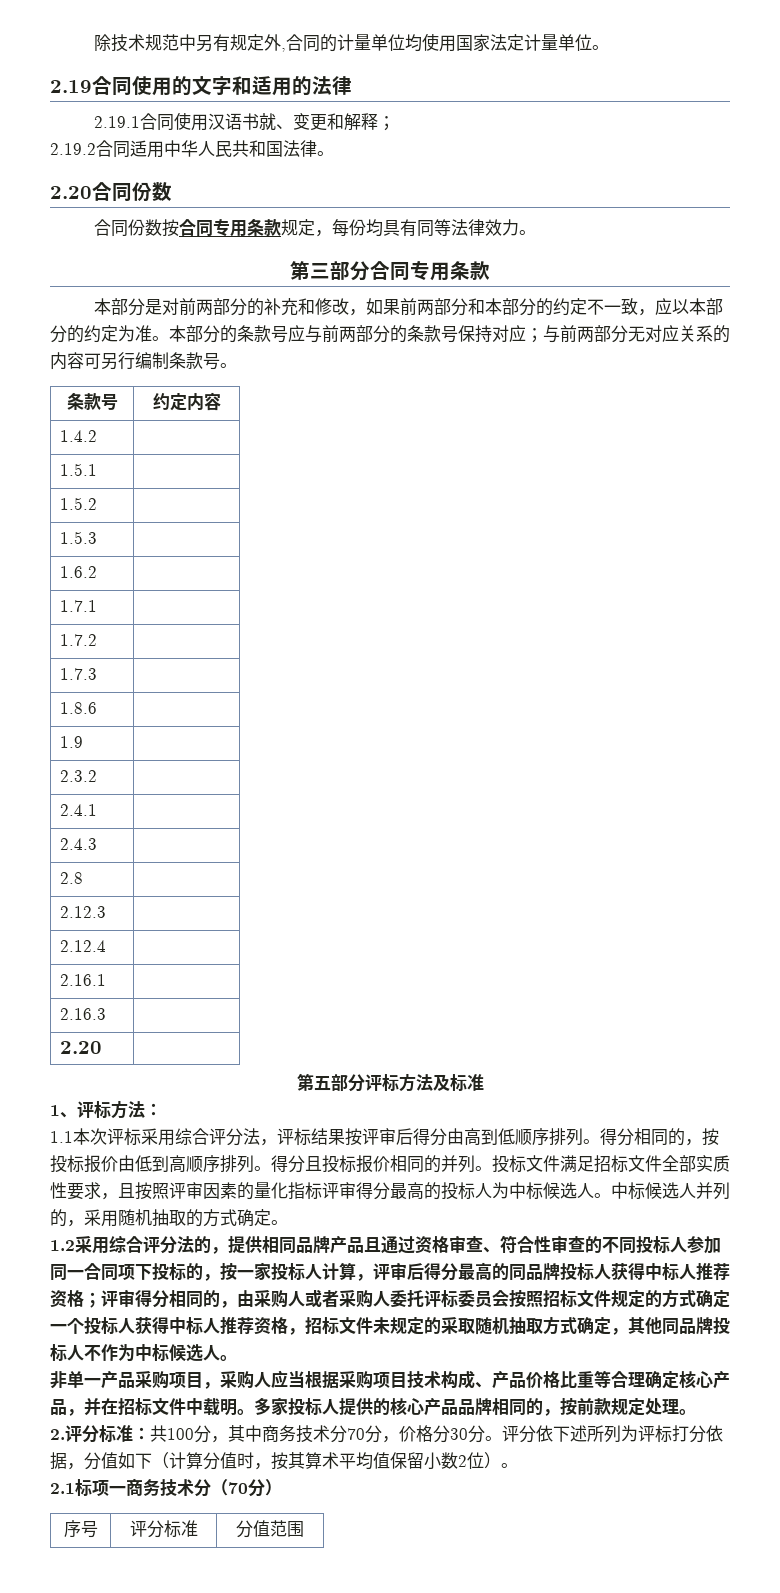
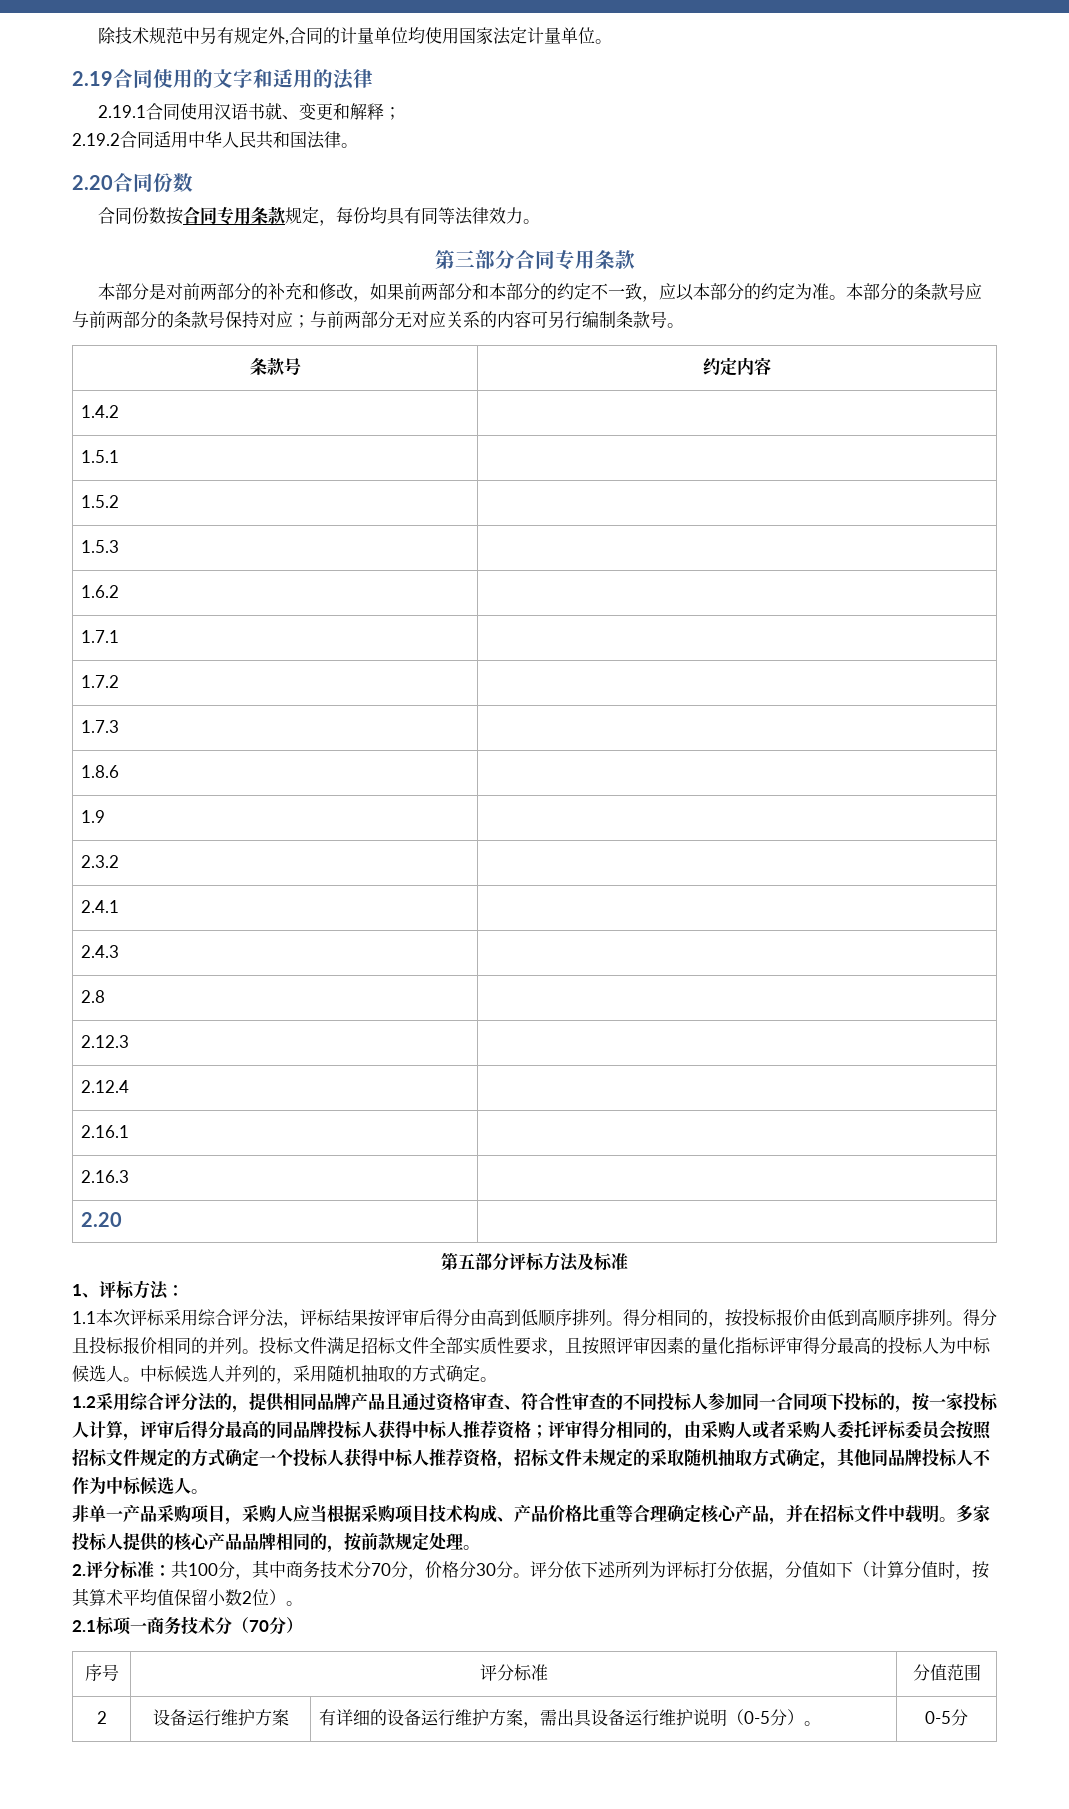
+ 2 | 设备运行维护方案 | 有详细的设备运行维护方案，需出具设备运行维护说明（0-5分）。 | 0-5分

